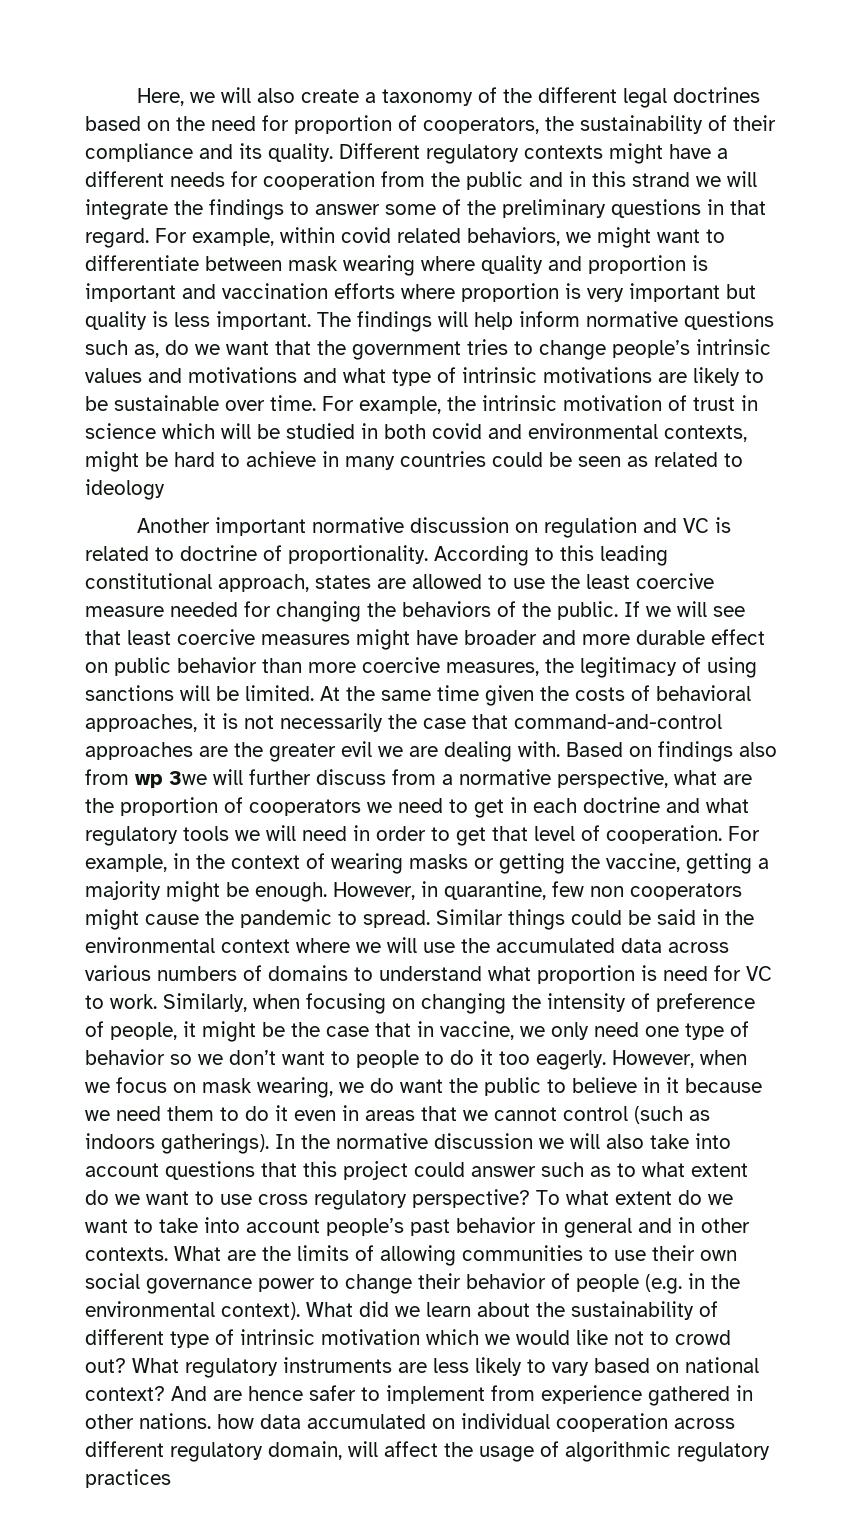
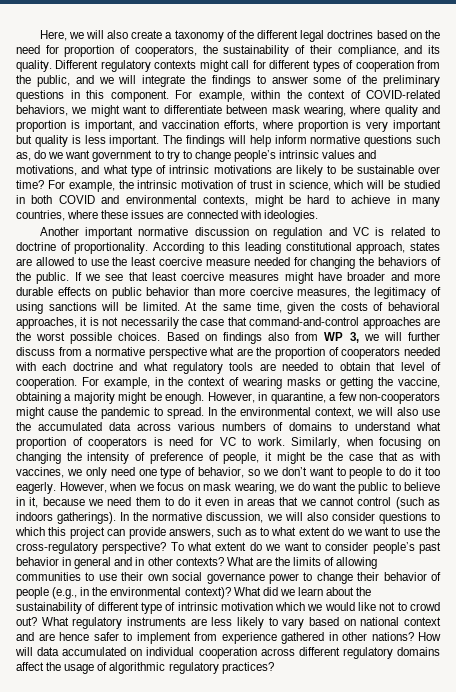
- Here, we will also create a taxonomy of the different legal doctrines based on the need for proportion of cooperators, the sustainability of their compliance and its quality.
+ Here, we will also create a taxonomy of the different legal doctrines based on the need for proportion of cooperators, the sustainability of their compliance, and its quality.
- Different regulatory contexts might have a different needs for cooperation from the public and in this strand we will integrate the findings to answer some of the preliminary questions in that regard.
+ Different regulatory contexts might call for different types of cooperation from the public, and we will integrate the findings to answer some of the preliminary questions in this component.
- For example, within covid related behaviors, we might want to differentiate between mask wearing where quality and proportion is important and vaccination efforts where proportion is very important but quality is less important.
+ For example, within the context of COVID-related behaviors, we might want to differentiate between mask wearing, where quality and proportion is important, and vaccination efforts, where proportion is very important but quality is less important.
- The findings will help inform normative questions such as, do we want that the government tries to change people’s intrinsic values and motivations and what type of intrinsic motivations are likely to be sustainable over time.
+ The findings will help inform normative questions such as, do we want government to try to change people’s intrinsic values and motivations, and what type of intrinsic motivations are likely to be sustainable over time?
- For example, the intrinsic motivation of trust in science which will be studied in both covid and environmental contexts, might be hard to achieve in many countries could be seen as related to ideology
+ For example, the intrinsic motivation of trust in science, which will be studied in both COVID and environmental contexts, might be hard to achieve in many countries, where these issues are connected with ideologies.
- If we will see that least coercive measures might have broader and more durable effect on public behavior than more coercive measures, the legitimacy of using sanctions will be limited.
+ If we see that least coercive measures might have broader and more durable effects on public behavior than more coercive measures, the legitimacy of using sanctions will be limited.
- At the same time given the costs of behavioral approaches, it is not necessarily the case that command-and-control approaches are the greater evil we are dealing with.
+ At the same time, given the costs of behavioral approaches, it is not necessarily the case that command-and-control approaches are the worst possible choices.
- Based on findings also from wp 3we will further discuss from a normative perspective, what are the proportion of cooperators we need to get in each doctrine and what regulatory tools we will need in order to get that level of cooperation.
+ Based on findings also from WP 3, we will further discuss from a normative perspective what are the proportion of cooperators needed with each doctrine and what regulatory tools are needed to obtain that level of cooperation.
- For example, in the context of wearing masks or getting the vaccine, getting a majority might be enough.
+ For example, in the context of wearing masks or getting the vaccine, obtaining a majority might be enough.
- However, in quarantine, few non cooperators might cause the pandemic to spread.
+ However, in quarantine, a few non-cooperators might cause the pandemic to spread.
- Similar things could be said in the environmental context where we will use the accumulated data across various numbers of domains to understand what proportion is need for VC to work.
+ In the environmental context, we will also use the accumulated data across various numbers of domains to understand what proportion of cooperators is need for VC to work.
- Similarly, when focusing on changing the intensity of preference of people, it might be the case that in vaccine, we only need one type of behavior so we don’t want to people to do it too eagerly.
+ Similarly, when focusing on changing the intensity of preference of people, it might be the case that as with vaccines, we only need one type of behavior, so we don’t want to people to do it too eagerly.
- However, when we focus on mask wearing, we do want the public to believe in it because we need them to do it even in areas that we cannot control (such as indoors gatherings).
+ However, when we focus on mask wearing, we do want the public to believe in it, because we need them to do it even in areas that we cannot control (such as indoors gatherings).
- In the normative discussion we will also take into account questions that this project could answer such as to what extent do we want to use cross regulatory perspective?
+ In the normative discussion, we will also consider questions to which this project can provide answers, such as to what extent do we want to use the cross-regulatory perspective?
- To what extent do we want to take into account people’s past behavior in general and in other contexts.
+ To what extent do we want to consider people’s past behavior in general and in other contexts?
- What are the limits of allowing communities to use their own social governance power to change their behavior of people (e.g. in the environmental context).
+ What are the limits of allowing communities to use their own social governance power to change their behavior of people (e.g., in the environmental context)?
- What regulatory instruments are less likely to vary based on national context? And are hence safer to implement from experience gathered in other nations. how data accumulated on individual cooperation across different regulatory domain, will affect the usage of algorithmic regulatory practices
+ What regulatory instruments are less likely to vary based on national context and are hence safer to implement from experience gathered in other nations? How will data accumulated on individual cooperation across different regulatory domains affect the usage of algorithmic regulatory practices?

